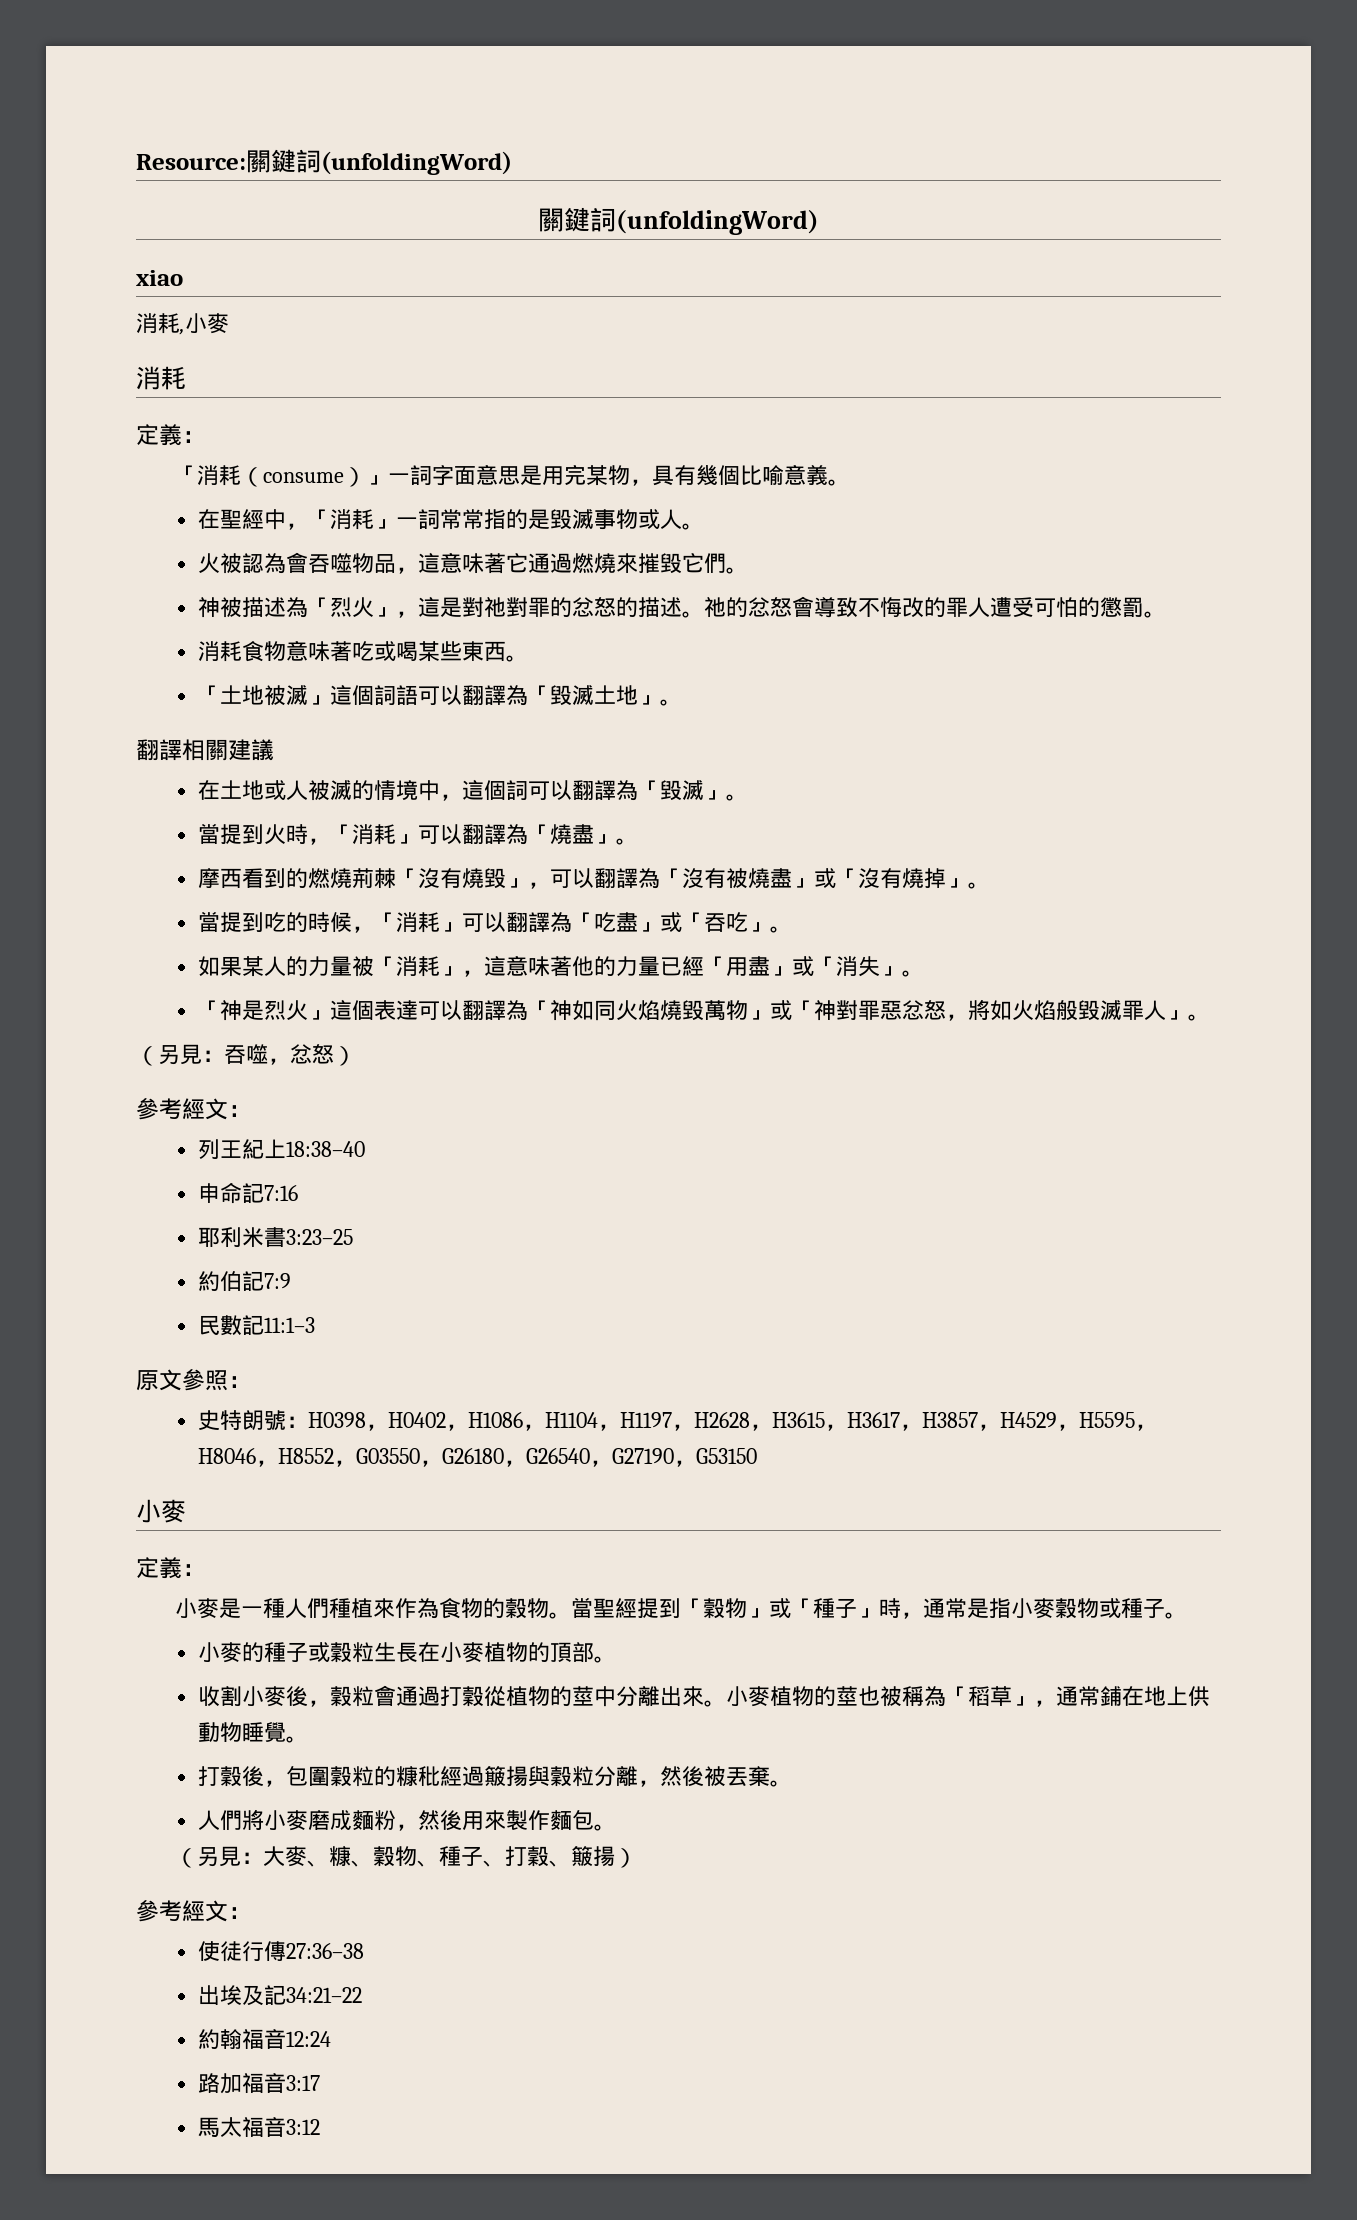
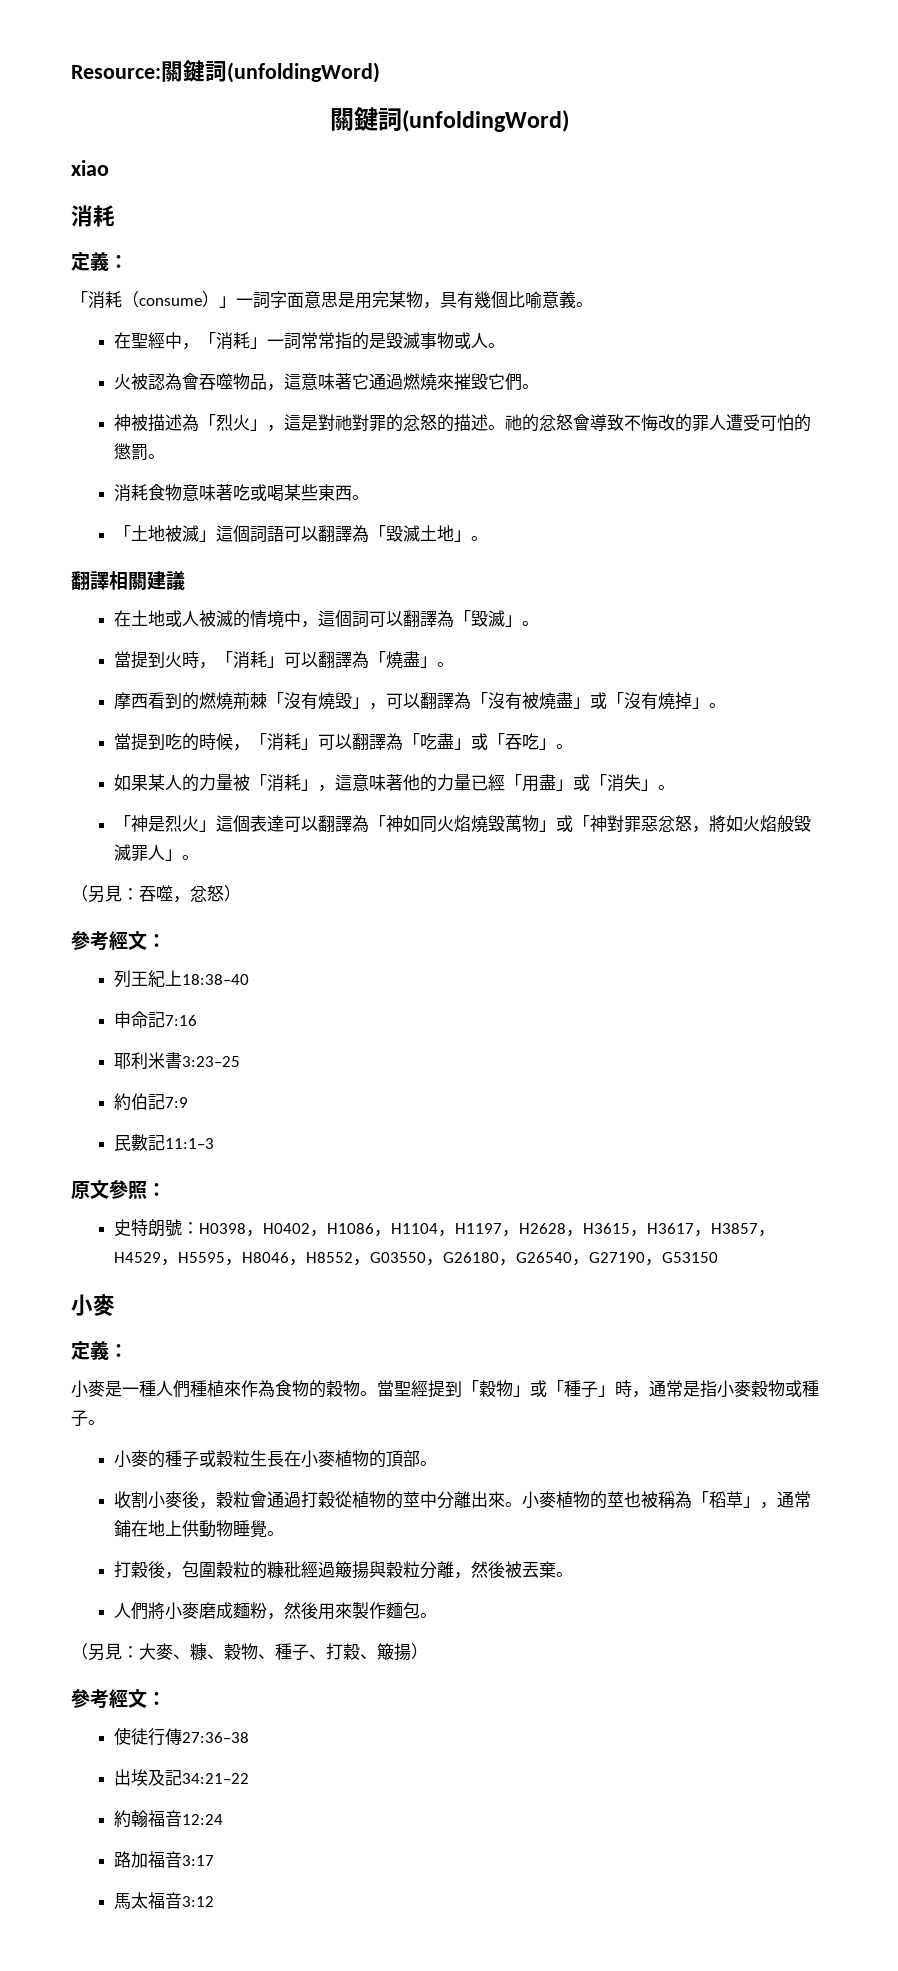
- 消耗,小麥

